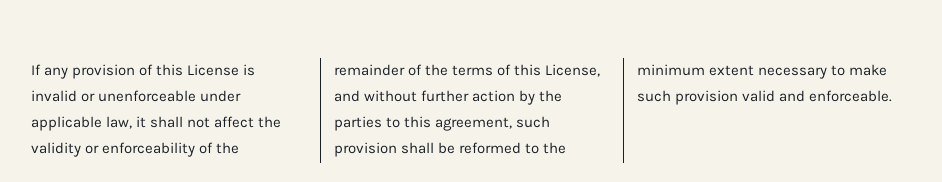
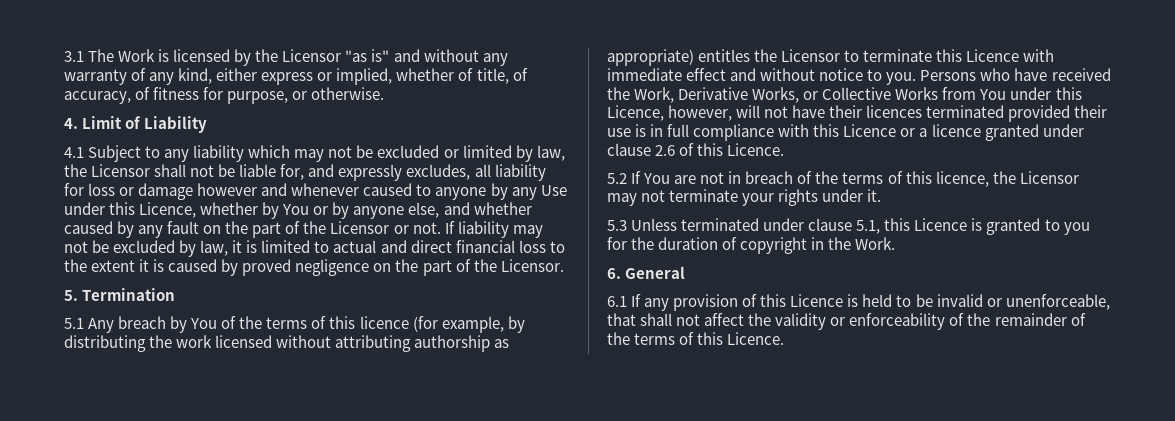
- If any provision of this License is invalid or unenforceable under applicable law, it shall not affect the validity or enforceability of the remainder of the terms of this License, and without further action by the parties to this agreement, such provision shall be reformed to the minimum extent necessary to make such provision valid and enforceable.
+ 3.1 The Work is licensed by the Licensor "as is" and without any warranty of any kind, either express or implied, whether of title, of accuracy, of fitness for purpose, or otherwise.
+ 4. Limit of Liability
+ 4.1 Subject to any liability which may not be excluded or limited by law, the Licensor shall not be liable for, and expressly excludes, all liability for loss or damage however and whenever caused to anyone by any Use under this Licence, whether by You or by anyone else, and whether caused by any fault on the part of the Licensor or not. If liability may not be excluded by law, it is limited to actual and direct financial loss to the extent it is caused by proved negligence on the part of the Licensor.
+ 5. Termination
+ 5.1 Any breach by You of the terms of this licence (for example, by distributing the work licensed without attributing authorship as appropriate) entitles the Licensor to terminate this Licence with immediate effect and without notice to you. Persons who have received the Work, Derivative Works, or Collective Works from You under this Licence, however, will not have their licences terminated provided their use is in full compliance with this Licence or a licence granted under clause 2.6 of this Licence.
+ 5.2 If You are not in breach of the terms of this licence, the Licensor may not terminate your rights under it.
+ 5.3 Unless terminated under clause 5.1, this Licence is granted to you for the duration of copyright in the Work.
+ 6. General
+ 6.1 If any provision of this Licence is held to be invalid or unenforceable, that shall not affect the validity or enforceability of the remainder of the terms of this Licence.

